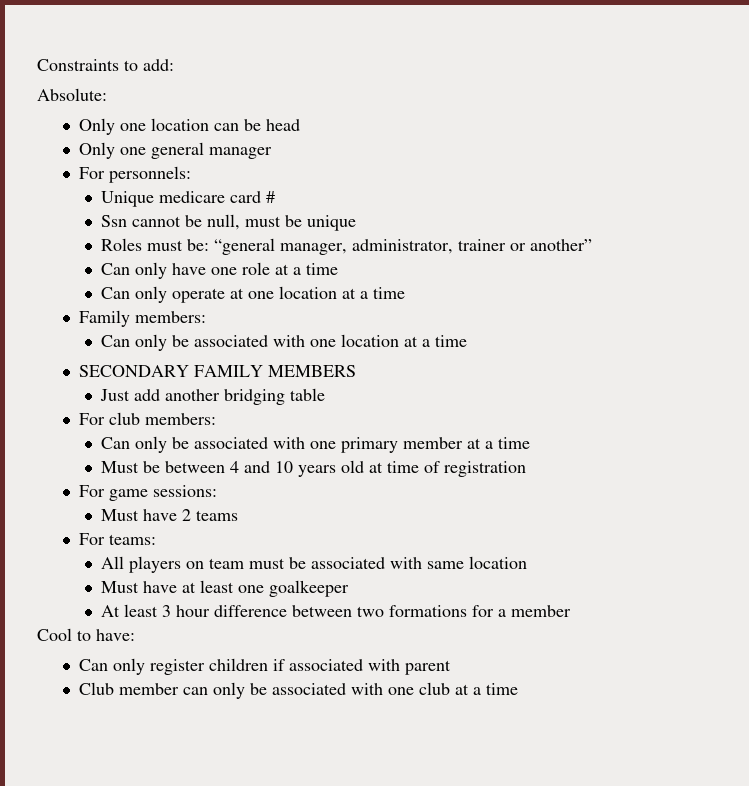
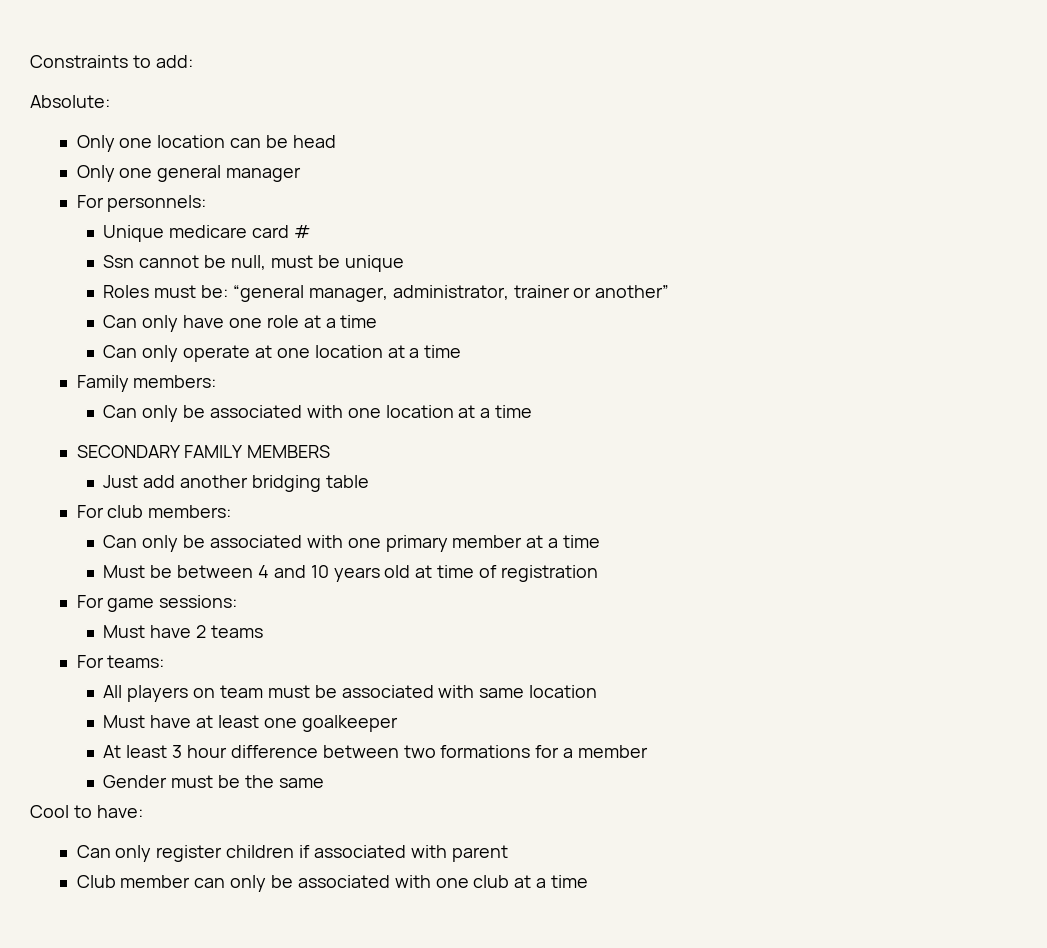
+ Gender must be the same

